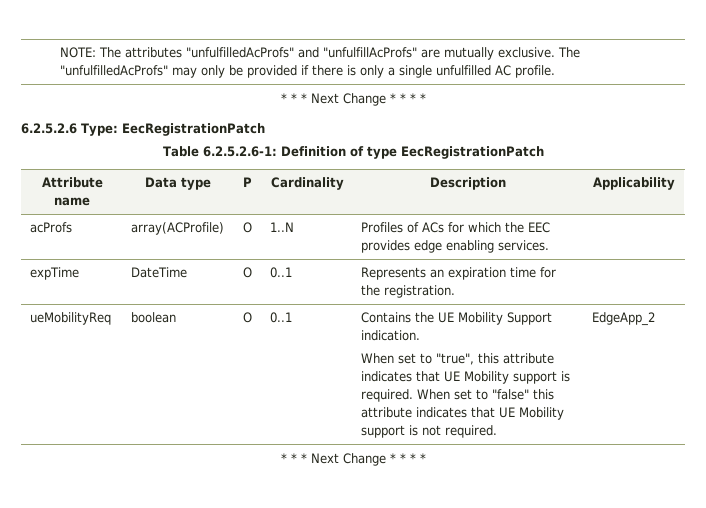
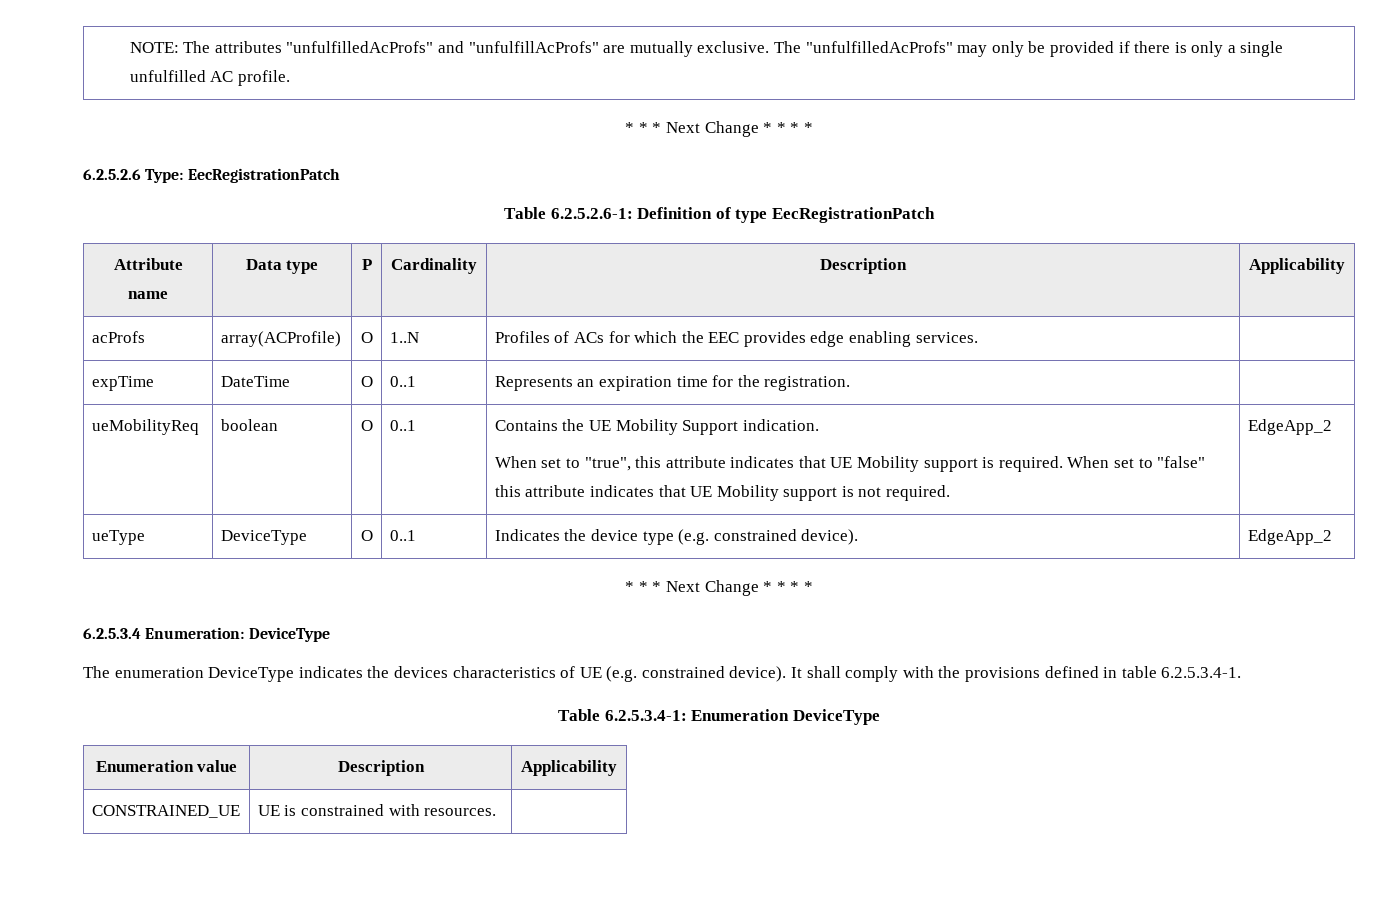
  ueMobilityReq | boolean | O | 0..1 | Contains the UE Mobility Support indication.
  When set to "true", this attribute indicates that UE Mobility support is required. When set to "false" this attribute indicates that UE Mobility support is not required. | EdgeApp_2
+ ueType | DeviceType | O | 0..1 | Indicates the device type (e.g. constrained device). | EdgeApp_2
  * * * Next Change * * * *
+ 6.2.5.3.4 Enumeration: DeviceType
+ The enumeration DeviceType indicates the devices characteristics of UE (e.g. constrained device). It shall comply with the provisions defined in table 6.2.5.3.4-1.
+ Table 6.2.5.3.4-1: Enumeration DeviceType
+ Enumeration value | Description | Applicability
+ CONSTRAINED_UE | UE is constrained with resources. |

